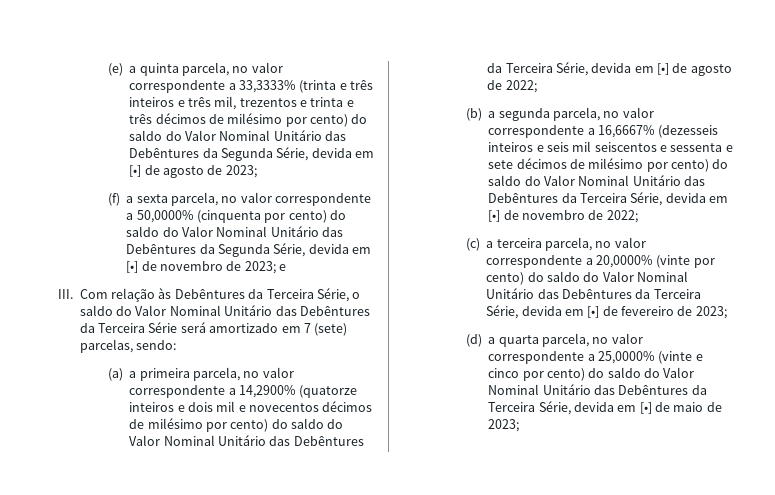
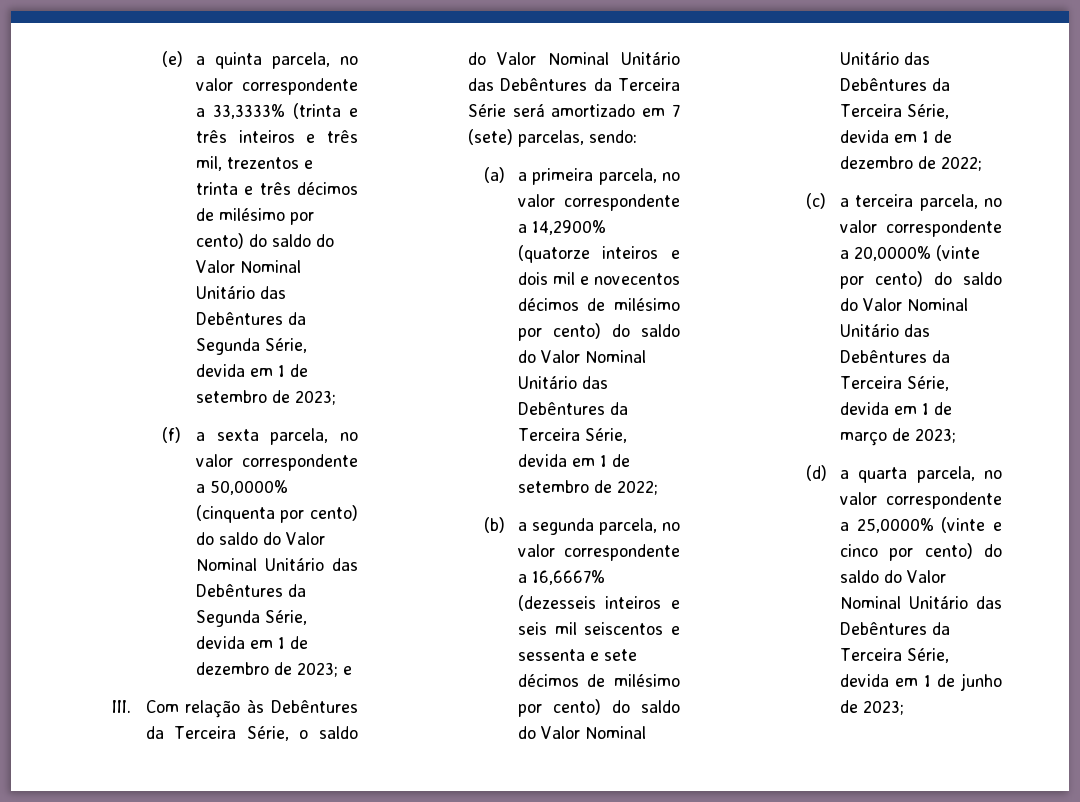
- (e) a quinta parcela, no valor correspondente a 33,3333% (trinta e três inteiros e três mil, trezentos e trinta e três décimos de milésimo por cento) do saldo do Valor Nominal Unitário das Debêntures da Segunda Série, devida em [•] de agosto de 2023;
+ (e) a quinta parcela, no valor correspondente a 33,3333% (trinta e três inteiros e três mil, trezentos e trinta e três décimos de milésimo por cento) do saldo do Valor Nominal Unitário das Debêntures da Segunda Série, devida em 1 de setembro de 2023;
- (f) a sexta parcela, no valor correspondente a 50,0000% (cinquenta por cento) do saldo do Valor Nominal Unitário das Debêntures da Segunda Série, devida em [•] de novembro de 2023; e
+ (f) a sexta parcela, no valor correspondente a 50,0000% (cinquenta por cento) do saldo do Valor Nominal Unitário das Debêntures da Segunda Série, devida em 1 de dezembro de 2023; e
- (a) a primeira parcela, no valor correspondente a 14,2900% (quatorze inteiros e dois mil e novecentos décimos de milésimo por cento) do saldo do Valor Nominal Unitário das Debêntures da Terceira Série, devida em [•] de agosto de 2022;
+ (a) a primeira parcela, no valor correspondente a 14,2900% (quatorze inteiros e dois mil e novecentos décimos de milésimo por cento) do saldo do Valor Nominal Unitário das Debêntures da Terceira Série, devida em 1 de setembro de 2022;
- (b) a segunda parcela, no valor correspondente a 16,6667% (dezesseis inteiros e seis mil seiscentos e sessenta e sete décimos de milésimo por cento) do saldo do Valor Nominal Unitário das Debêntures da Terceira Série, devida em [•] de novembro de 2022;
+ (b) a segunda parcela, no valor correspondente a 16,6667% (dezesseis inteiros e seis mil seiscentos e sessenta e sete décimos de milésimo por cento) do saldo do Valor Nominal Unitário das Debêntures da Terceira Série, devida em 1 de dezembro de 2022;
- (c) a terceira parcela, no valor correspondente a 20,0000% (vinte por cento) do saldo do Valor Nominal Unitário das Debêntures da Terceira Série, devida em [•] de fevereiro de 2023;
+ (c) a terceira parcela, no valor correspondente a 20,0000% (vinte por cento) do saldo do Valor Nominal Unitário das Debêntures da Terceira Série, devida em 1 de março de 2023;
- (d) a quarta parcela, no valor correspondente a 25,0000% (vinte e cinco por cento) do saldo do Valor Nominal Unitário das Debêntures da Terceira Série, devida em [•] de maio de 2023;
+ (d) a quarta parcela, no valor correspondente a 25,0000% (vinte e cinco por cento) do saldo do Valor Nominal Unitário das Debêntures da Terceira Série, devida em 1 de junho de 2023;

